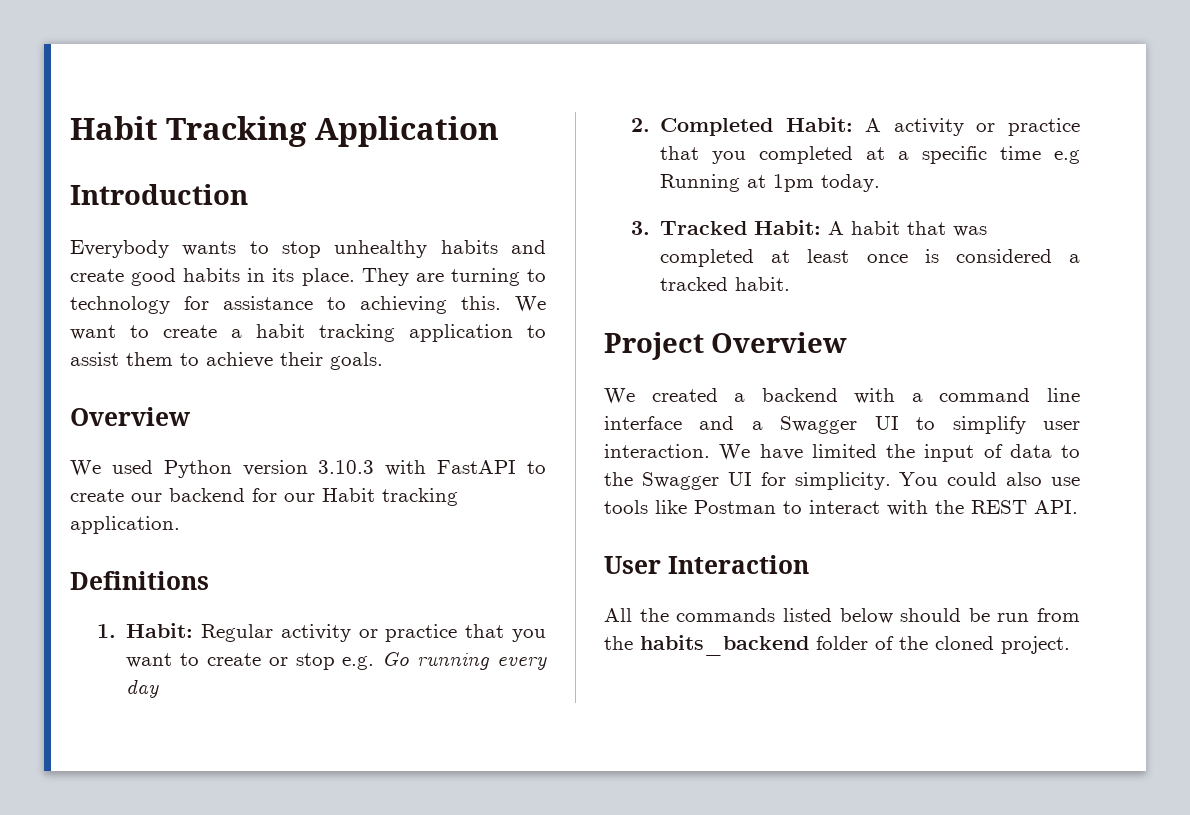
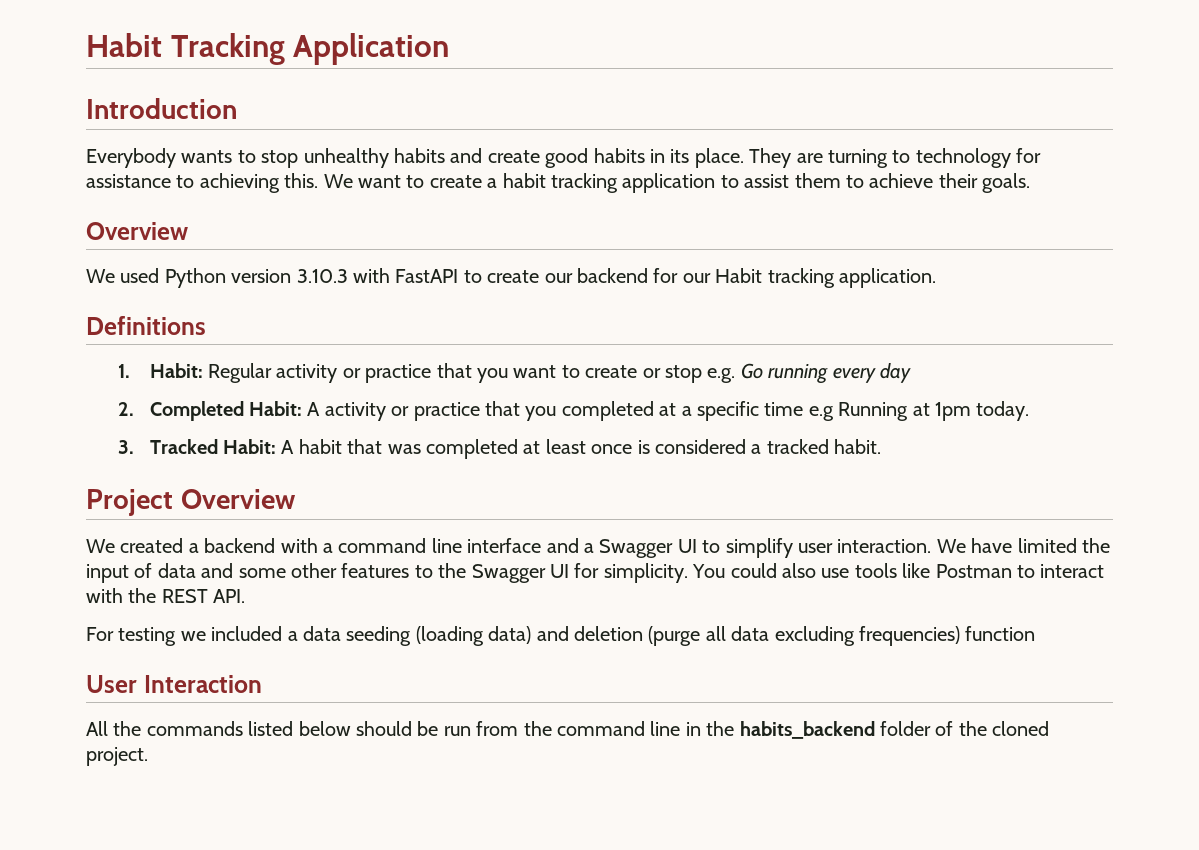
- We have limited the input of data to the Swagger UI for simplicity.
+ We have limited the input of data and some other features to the Swagger UI for simplicity.
+ For testing we included a data seeding (loading data) and deletion (purge all data excluding frequencies) function
- All the commands listed below should be run from the habits_backend folder of the cloned project.
+ All the commands listed below should be run from the command line in the habits_backend folder of the cloned project.

